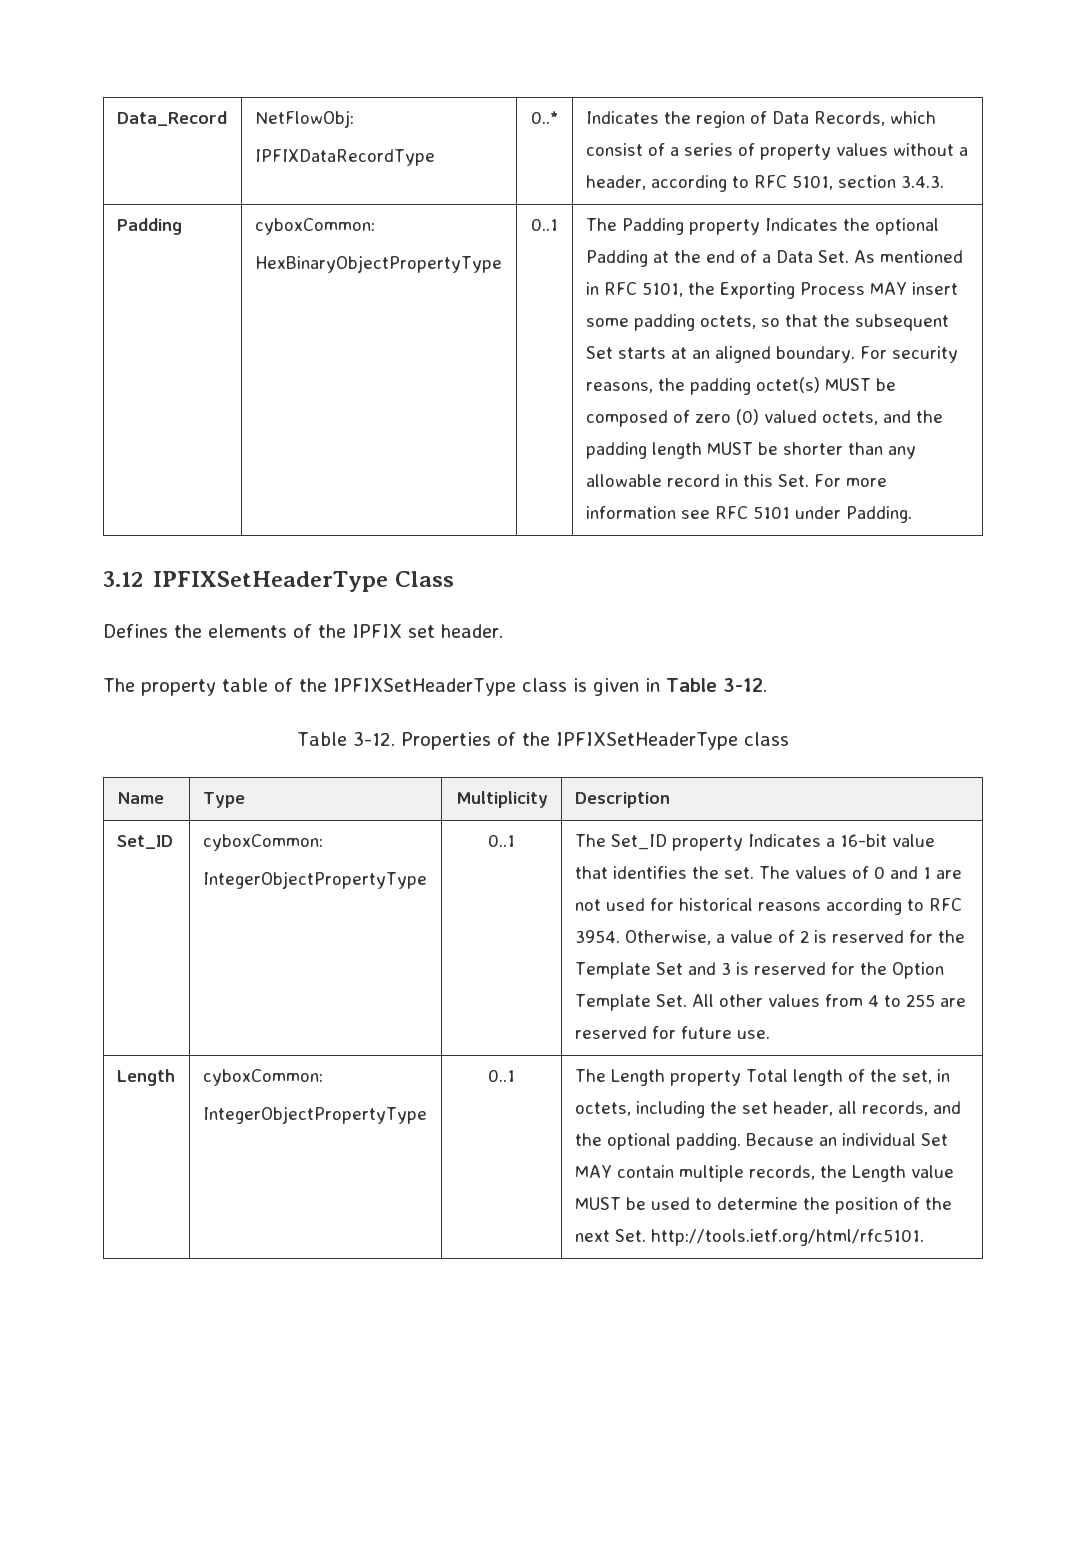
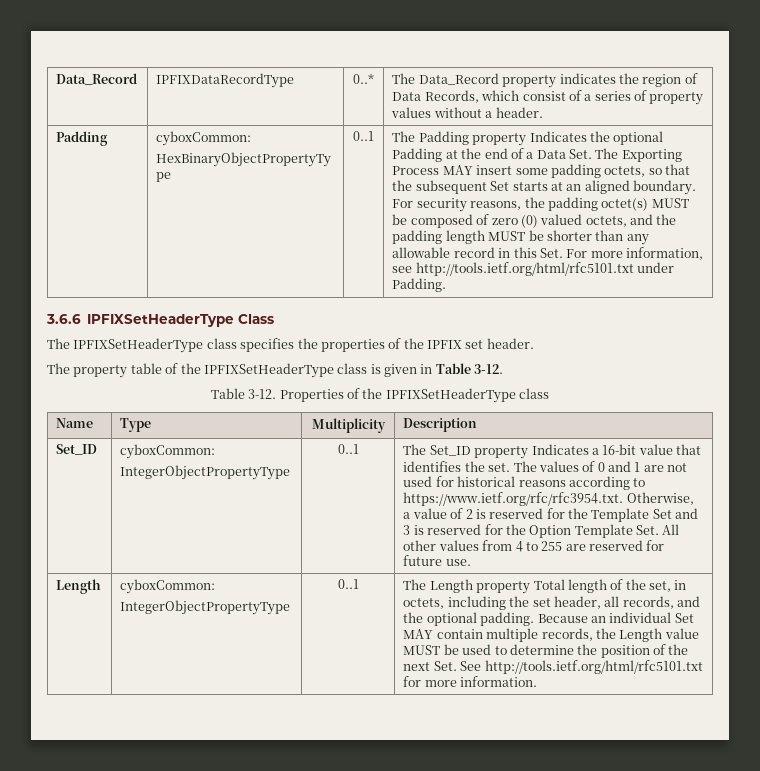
- Data_Record | NetFlowObj:
- IPFIXDataRecordType | 0..* | Indicates the region of Data Records, which consist of a series of property values without a header, according to RFC 5101, section 3.4.3.
+ Data_Record | IPFIXDataRecordType | 0..* | The Data_Record property indicates the region of Data Records, which consist of a series of property values without a header.
- The Padding property Indicates the optional Padding at the end of a Data Set. As mentioned in RFC 5101, the Exporting Process MAY insert some padding octets, so that the subsequent Set starts at an aligned boundary.
+ The Padding property Indicates the optional Padding at the end of a Data Set. The Exporting Process MAY insert some padding octets, so that the subsequent Set starts at an aligned boundary.
- For security reasons, the padding octet(s) MUST be composed of zero (0) valued octets, and the padding length MUST be shorter than any allowable record in this Set. For more information see RFC 5101 under Padding.
+ For security reasons, the padding octet(s) MUST be composed of zero (0) valued octets, and the padding length MUST be shorter than any allowable record in this Set. For more information, see http://tools.ietf.org/html/rfc5101.txt under Padding.
- 3.12 IPFIXSetHeaderType Class
+ 3.6.6 IPFIXSetHeaderType Class
- Defines the elements of the IPFIX set header.
+ The IPFIXSetHeaderType class specifies the properties of the IPFIX set header.
- The values of 0 and 1 are not used for historical reasons according to RFC 3954. Otherwise, a value of 2 is reserved for the Template Set and 3 is reserved for the Option Template Set. All other values from 4 to 255 are reserved for future use.
+ The values of 0 and 1 are not used for historical reasons according to https://www.ietf.org/rfc/rfc3954.txt. Otherwise, a value of 2 is reserved for the Template Set and 3 is reserved for the Option Template Set. All other values from 4 to 255 are reserved for future use.
- Because an individual Set MAY contain multiple records, the Length value MUST be used to determine the position of the next Set. http://tools.ietf.org/html/rfc5101.
+ Because an individual Set MAY contain multiple records, the Length value MUST be used to determine the position of the next Set. See http://tools.ietf.org/html/rfc5101.txt for more information.

